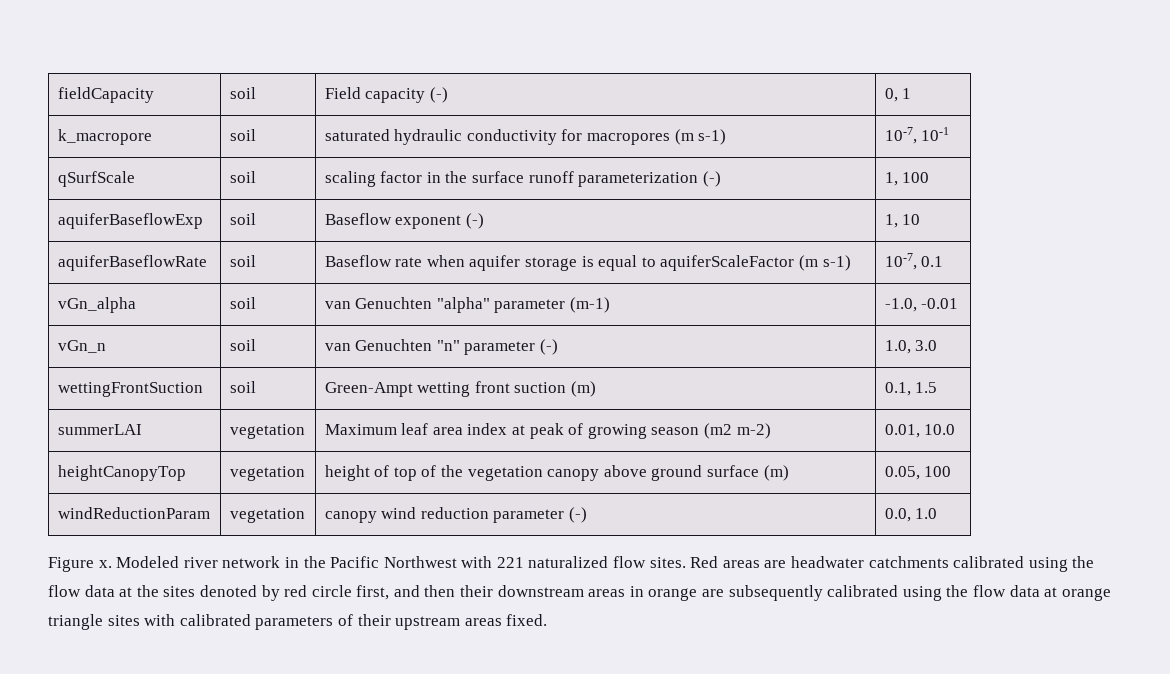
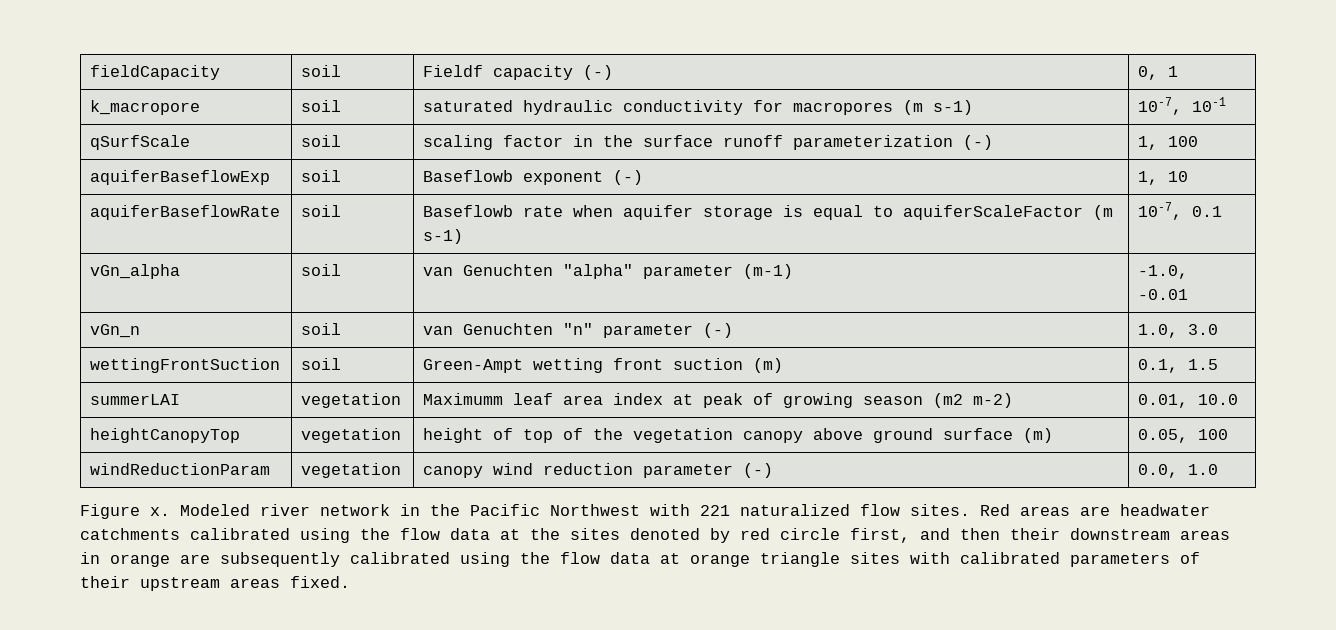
- fieldCapacity | soil | Field capacity (-) | 0, 1
+ fieldCapacity | soil | Fieldf capacity (-) | 0, 1
- aquiferBaseflowExp | soil | Baseflow exponent (-) | 1, 10
+ aquiferBaseflowExp | soil | Baseflowb exponent (-) | 1, 10
- aquiferBaseflowRate | soil | Baseflow rate when aquifer storage is equal to aquiferScaleFactor (m s-1) | 10-7, 0.1
+ aquiferBaseflowRate | soil | Baseflowb rate when aquifer storage is equal to aquiferScaleFactor (m s-1) | 10-7, 0.1
- summerLAI | vegetation | Maximum leaf area index at peak of growing season (m2 m-2) | 0.01, 10.0
+ summerLAI | vegetation | Maximumm leaf area index at peak of growing season (m2 m-2) | 0.01, 10.0

